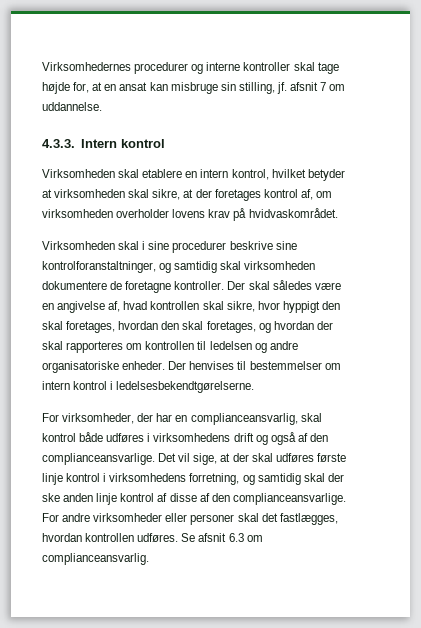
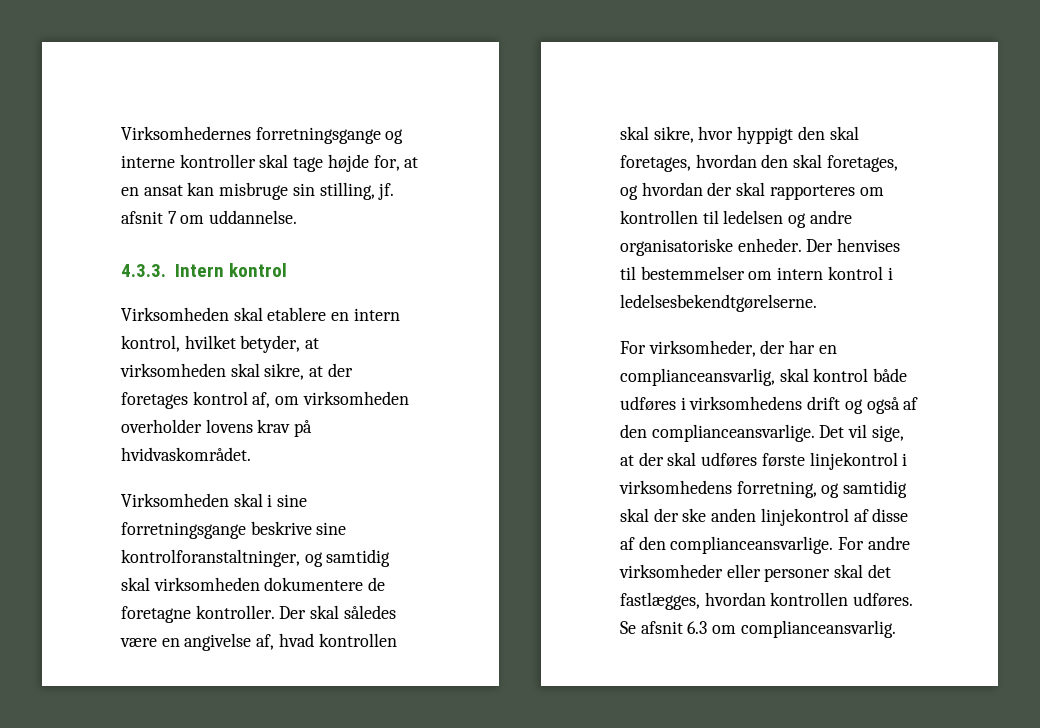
- Virksomhedernes procedurer og interne kontroller skal tage højde for, at en ansat kan misbruge sin stilling, jf. afsnit 7 om uddannelse.
+ Virksomhedernes forretningsgange og interne kontroller skal tage højde for, at en ansat kan misbruge sin stilling, jf. afsnit 7 om uddannelse.
- Virksomheden skal etablere en intern kontrol, hvilket betyder at virksomheden skal sikre, at der foretages kontrol af, om virksomheden overholder lovens krav på hvidvaskområdet.
+ Virksomheden skal etablere en intern kontrol, hvilket betyder, at virksomheden skal sikre, at der foretages kontrol af, om virksomheden overholder lovens krav på hvidvaskområdet.
- Virksomheden skal i sine procedurer beskrive sine kontrolforanstaltninger, og samtidig skal virksomheden dokumentere de foretagne kontroller.
+ Virksomheden skal i sine forretningsgange beskrive sine kontrolforanstaltninger, og samtidig skal virksomheden dokumentere de foretagne kontroller.
- Det vil sige, at der skal udføres første linje kontrol i virksomhedens forretning, og samtidig skal der ske anden linje kontrol af disse af den complianceansvarlige.
+ Det vil sige, at der skal udføres første linjekontrol i virksomhedens forretning, og samtidig skal der ske anden linjekontrol af disse af den complianceansvarlige.

